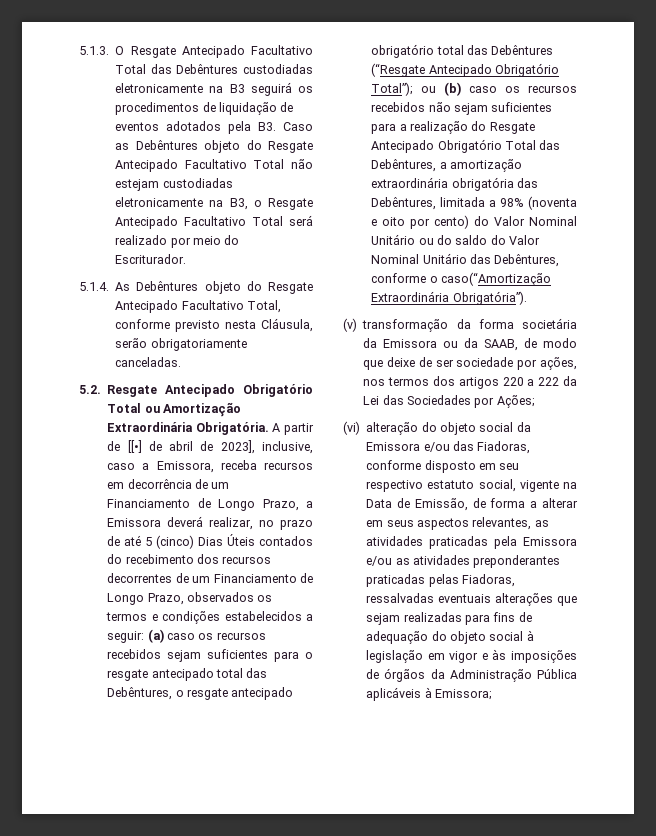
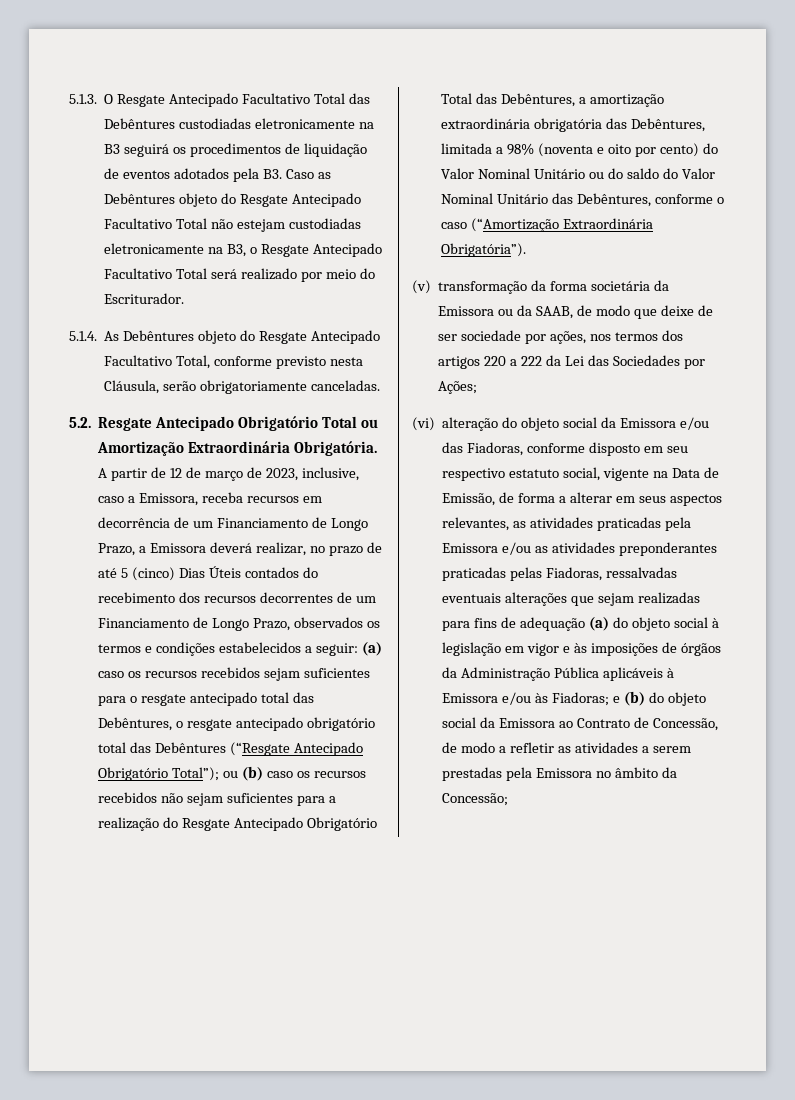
- A partir de [[•] de abril de 2023], inclusive, caso a Emissora, receba recursos em decorrência de um Financiamento de Longo Prazo, a Emissora deverá realizar, no prazo de até 5 (cinco) Dias Úteis contados do recebimento dos recursos decorrentes de um Financiamento de Longo Prazo, observados os termos e condições estabelecidos a seguir:
+ A partir de 12 de março de 2023, inclusive, caso a Emissora, receba recursos em decorrência de um Financiamento de Longo Prazo, a Emissora deverá realizar, no prazo de até 5 (cinco) Dias Úteis contados do recebimento dos recursos decorrentes de um Financiamento de Longo Prazo, observados os termos e condições estabelecidos a seguir:
- ou (b) caso os recursos recebidos não sejam suficientes para a realização do Resgate Antecipado Obrigatório Total das Debêntures, a amortização extraordinária obrigatória das Debêntures, limitada a 98% (noventa e oito por cento) do Valor Nominal Unitário ou do saldo do Valor Nominal Unitário das Debêntures, conforme o caso(“Amortização Extraordinária Obrigatória”).
+ ou (b) caso os recursos recebidos não sejam suficientes para a realização do Resgate Antecipado Obrigatório Total das Debêntures, a amortização extraordinária obrigatória das Debêntures, limitada a 98% (noventa e oito por cento) do Valor Nominal Unitário ou do saldo do Valor Nominal Unitário das Debêntures, conforme o caso (“Amortização Extraordinária Obrigatória”).
- (vi) alteração do objeto social da Emissora e/ou das Fiadoras, conforme disposto em seu respectivo estatuto social, vigente na Data de Emissão, de forma a alterar em seus aspectos relevantes, as atividades praticadas pela Emissora e/ou as atividades preponderantes praticadas pelas Fiadoras, ressalvadas eventuais alterações que sejam realizadas para fins de adequação do objeto social à legislação em vigor e às imposições de órgãos da Administração Pública aplicáveis à Emissora;
+ (vi) alteração do objeto social da Emissora e/ou das Fiadoras, conforme disposto em seu respectivo estatuto social, vigente na Data de Emissão, de forma a alterar em seus aspectos relevantes, as atividades praticadas pela Emissora e/ou as atividades preponderantes praticadas pelas Fiadoras, ressalvadas eventuais alterações que sejam realizadas para fins de adequação (a) do objeto social à legislação em vigor e às imposições de órgãos da Administração Pública aplicáveis à Emissora e/ou às Fiadoras; e (b) do objeto social da Emissora ao Contrato de Concessão, de modo a refletir as atividades a serem prestadas pela Emissora no âmbito da Concessão;

